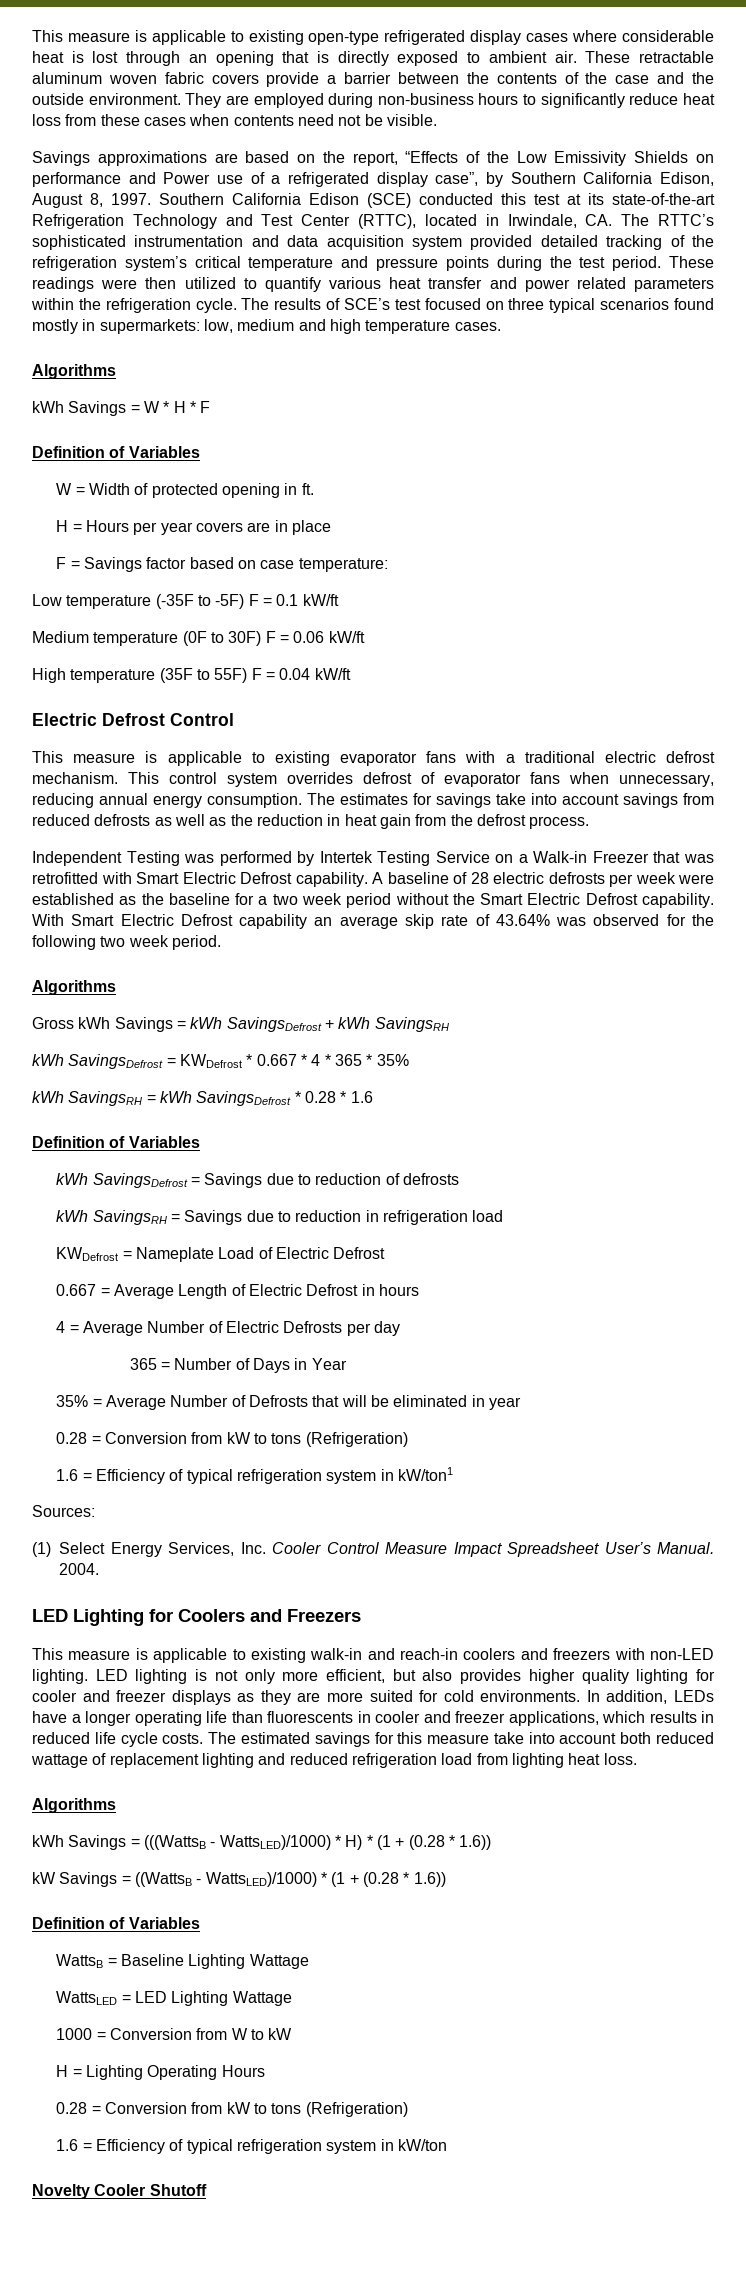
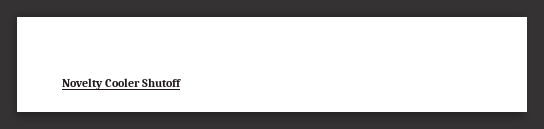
- This measure is applicable to existing open-type refrigerated display cases where considerable heat is lost through an opening that is directly exposed to ambient air. These retractable aluminum woven fabric covers provide a barrier between the contents of the case and the outside environment. They are employed during non-business hours to significantly reduce heat loss from these cases when contents need not be visible.
- Savings approximations are based on the report, “Effects of the Low Emissivity Shields on performance and Power use of a refrigerated display case”, by Southern California Edison, August 8, 1997. Southern California Edison (SCE) conducted this test at its state-of-the-art Refrigeration Technology and Test Center (RTTC), located in Irwindale, CA. The RTTC’s sophisticated instrumentation and data acquisition system provided detailed tracking of the refrigeration system’s critical temperature and pressure points during the test period. These readings were then utilized to quantify various heat transfer and power related parameters within the refrigeration cycle. The results of SCE’s test focused on three typical scenarios found mostly in supermarkets: low, medium and high temperature cases.
- Algorithms
- kWh Savings = W * H * F
- Definition of Variables
- W = Width of protected opening in ft.
- H = Hours per year covers are in place
- F = Savings factor based on case temperature:
- Low temperature (-35F to -5F) F = 0.1 kW/ft
- Medium temperature (0F to 30F) F = 0.06 kW/ft
- High temperature (35F to 55F) F = 0.04 kW/ft
- Electric Defrost Control
- This measure is applicable to existing evaporator fans with a traditional electric defrost mechanism. This control system overrides defrost of evaporator fans when unnecessary, reducing annual energy consumption. The estimates for savings take into account savings from reduced defrosts as well as the reduction in heat gain from the defrost process.
- Independent Testing was performed by Intertek Testing Service on a Walk-in Freezer that was retrofitted with Smart Electric Defrost capability. A baseline of 28 electric defrosts per week were established as the baseline for a two week period without the Smart Electric Defrost capability. With Smart Electric Defrost capability an average skip rate of 43.64% was observed for the following two week period.
- Algorithms
- Gross kWh Savings = kWh SavingsDefrost + kWh SavingsRH
- kWh SavingsDefrost = KWDefrost * 0.667 * 4 * 365 * 35%
- kWh SavingsRH = kWh SavingsDefrost * 0.28 * 1.6
- Definition of Variables
- kWh SavingsDefrost = Savings due to reduction of defrosts
- kWh SavingsRH = Savings due to reduction in refrigeration load
- KWDefrost = Nameplate Load of Electric Defrost
- 0.667 = Average Length of Electric Defrost in hours
- 4 = Average Number of Electric Defrosts per day
- 365 = Number of Days in Year
- 35% = Average Number of Defrosts that will be eliminated in year
- 0.28 = Conversion from kW to tons (Refrigeration)
- 1.6 = Efficiency of typical refrigeration system in kW/ton1
- Sources:
- (1) Select Energy Services, Inc. Cooler Control Measure Impact Spreadsheet User’s Manual. 2004.
- LED Lighting for Coolers and Freezers
- This measure is applicable to existing walk-in and reach-in coolers and freezers with non-LED lighting. LED lighting is not only more efficient, but also provides higher quality lighting for cooler and freezer displays as they are more suited for cold environments. In addition, LEDs have a longer operating life than fluorescents in cooler and freezer applications, which results in reduced life cycle costs. The estimated savings for this measure take into account both reduced wattage of replacement lighting and reduced refrigeration load from lighting heat loss.
- Algorithms
- kWh Savings = (((WattsB - WattsLED)/1000) * H) * (1 + (0.28 * 1.6))
- kW Savings = ((WattsB - WattsLED)/1000) * (1 + (0.28 * 1.6))
- Definition of Variables
- WattsB = Baseline Lighting Wattage
- WattsLED = LED Lighting Wattage
- 1000 = Conversion from W to kW
- H = Lighting Operating Hours
- 0.28 = Conversion from kW to tons (Refrigeration)
- 1.6 = Efficiency of typical refrigeration system in kW/ton

